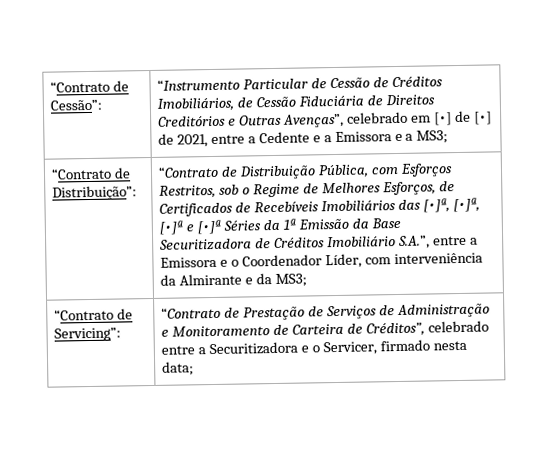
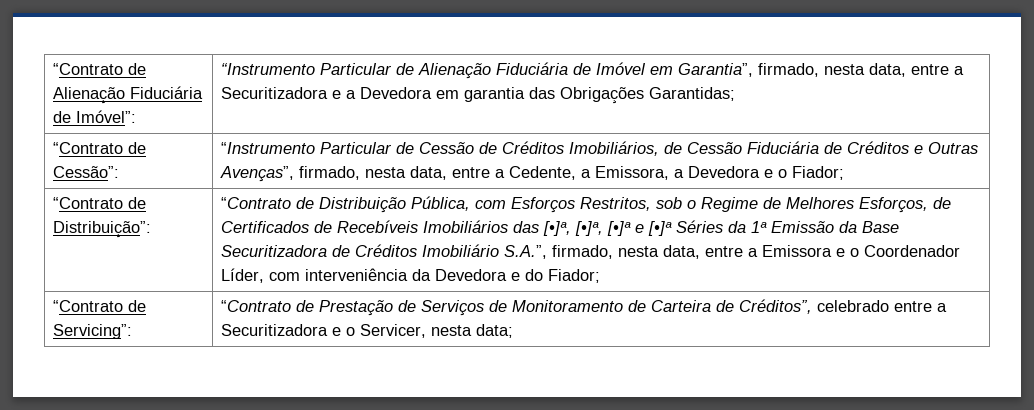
- “Contrato de Cessão”: | “Instrumento Particular de Cessão de Créditos Imobiliários, de Cessão Fiduciária de Direitos Creditórios e Outras Avenças”, celebrado em [•] de [•] de 2021, entre a Cedente e a Emissora e a MS3;
+ “Contrato de Alienação Fiduciária de Imóvel”: | “Instrumento Particular de Alienação Fiduciária de Imóvel em Garantia”, firmado, nesta data, entre a Securitizadora e a Devedora em garantia das Obrigações Garantidas;
+ “Contrato de Cessão”: | “Instrumento Particular de Cessão de Créditos Imobiliários, de Cessão Fiduciária de Créditos e Outras Avenças”, firmado, nesta data, entre a Cedente, a Emissora, a Devedora e o Fiador;
- “Contrato de Distribuição Pública, com Esforços Restritos, sob o Regime de Melhores Esforços, de Certificados de Recebíveis Imobiliários das [•]ª, [•]ª, [•]ª e [•]ª Séries da 1ª Emissão da Base Securitizadora de Créditos Imobiliário S.A.”, entre a Emissora e o Coordenador Líder, com interveniência da Almirante e da MS3;
+ “Contrato de Distribuição Pública, com Esforços Restritos, sob o Regime de Melhores Esforços, de Certificados de Recebíveis Imobiliários das [•]ª, [•]ª, [•]ª e [•]ª Séries da 1ª Emissão da Base Securitizadora de Créditos Imobiliário S.A.”, firmado, nesta data, entre a Emissora e o Coordenador Líder, com interveniência da Devedora e do Fiador;
- “Contrato de Servicing”: | “Contrato de Prestação de Serviços de Administração e Monitoramento de Carteira de Créditos”, celebrado entre a Securitizadora e o Servicer, firmado nesta data;
+ “Contrato de Servicing”: | “Contrato de Prestação de Serviços de Monitoramento de Carteira de Créditos”, celebrado entre a Securitizadora e o Servicer, nesta data;

